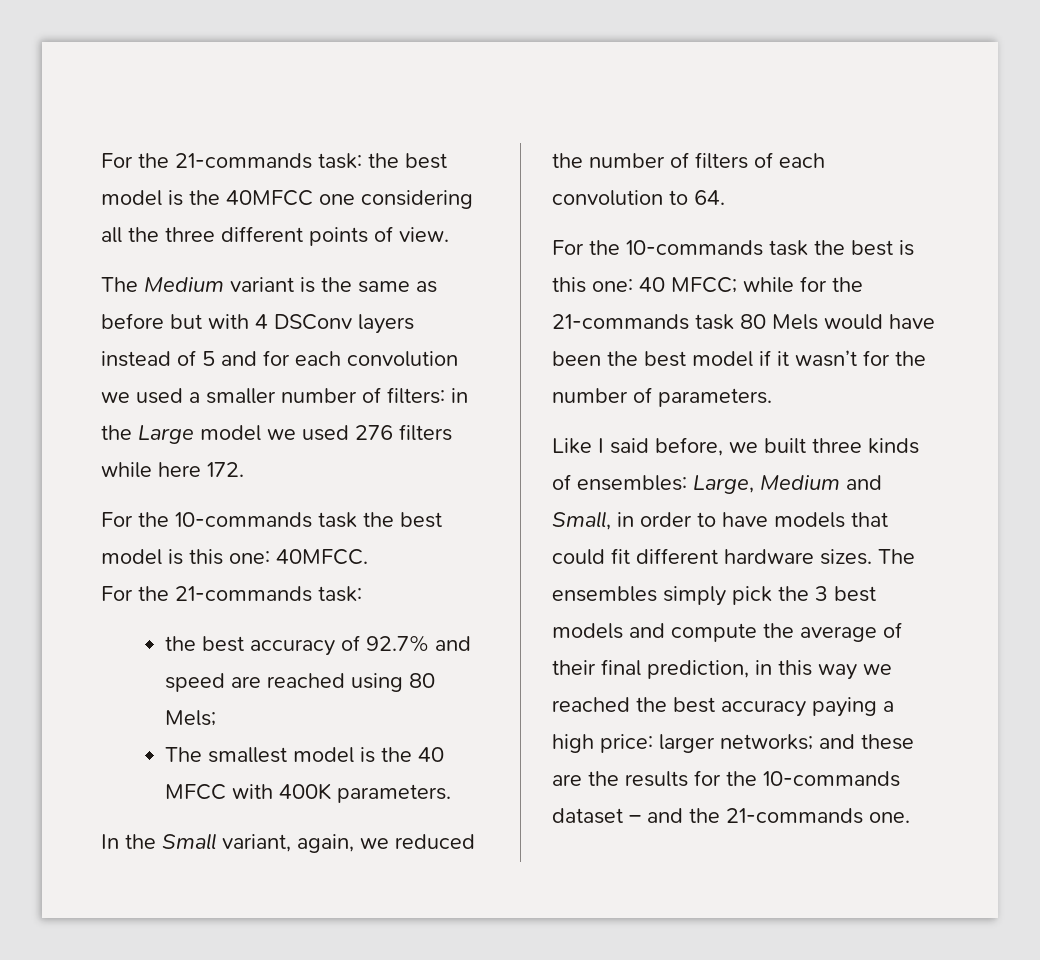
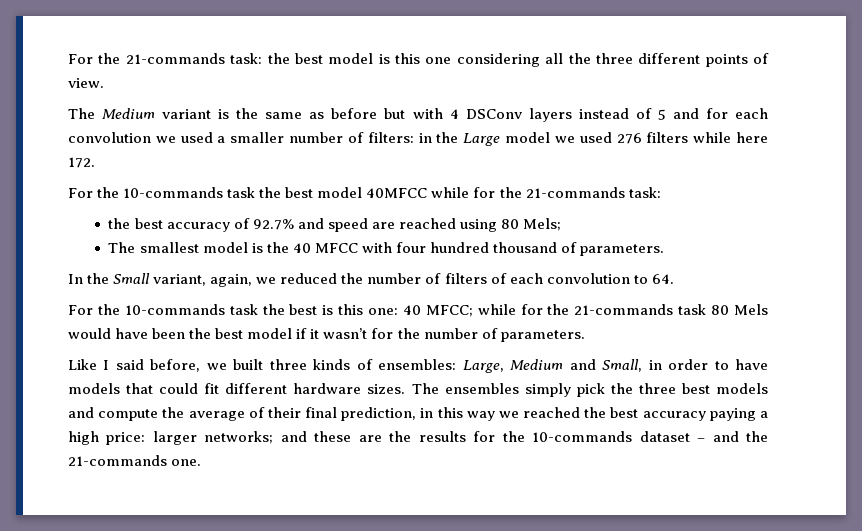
- For the 21-commands task: the best model is the 40MFCC one considering all the three different points of view.
+ For the 21-commands task: the best model is this one considering all the three different points of view.
- For the 10-commands task the best model is this one: 40MFCC.
- For the 21-commands task:
+ For the 10-commands task the best model 40MFCC while for the 21-commands task:
- The smallest model is the 40 MFCC with 400K parameters.
+ The smallest model is the 40 MFCC with four hundred thousand of parameters.
- The ensembles simply pick the 3 best models and compute the average of their final prediction, in this way we reached the best accuracy paying a high price: larger networks; and these are the results for the 10-commands dataset – and the 21-commands one.
+ The ensembles simply pick the three best models and compute the average of their final prediction, in this way we reached the best accuracy paying a high price: larger networks; and these are the results for the 10-commands dataset – and the 21-commands one.

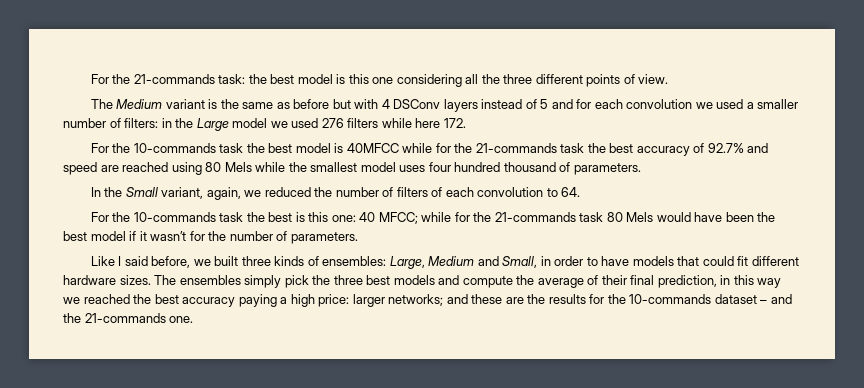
- For the 10-commands task the best model 40MFCC while for the 21-commands task:
- the best accuracy of 92.7% and speed are reached using 80 Mels;
- The smallest model is the 40 MFCC with four hundred thousand of parameters.
+ For the 10-commands task the best model is 40MFCC while for the 21-commands task the best accuracy of 92.7% and speed are reached using 80 Mels while the smallest model uses four hundred thousand of parameters.

